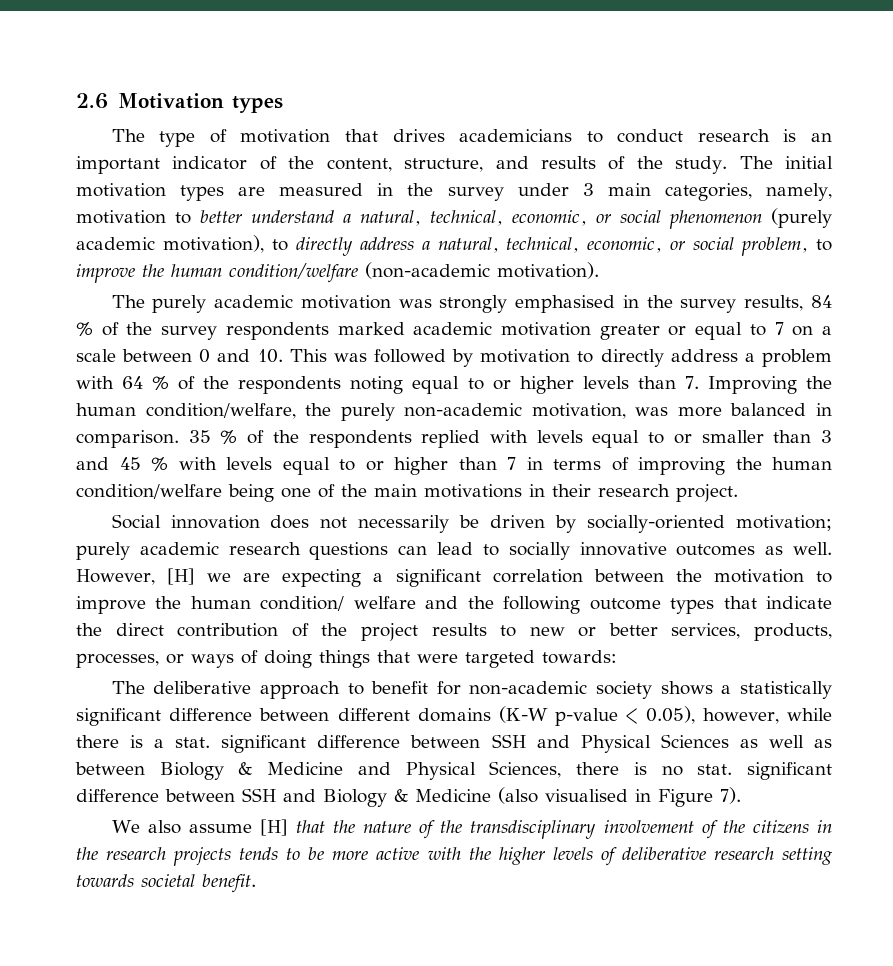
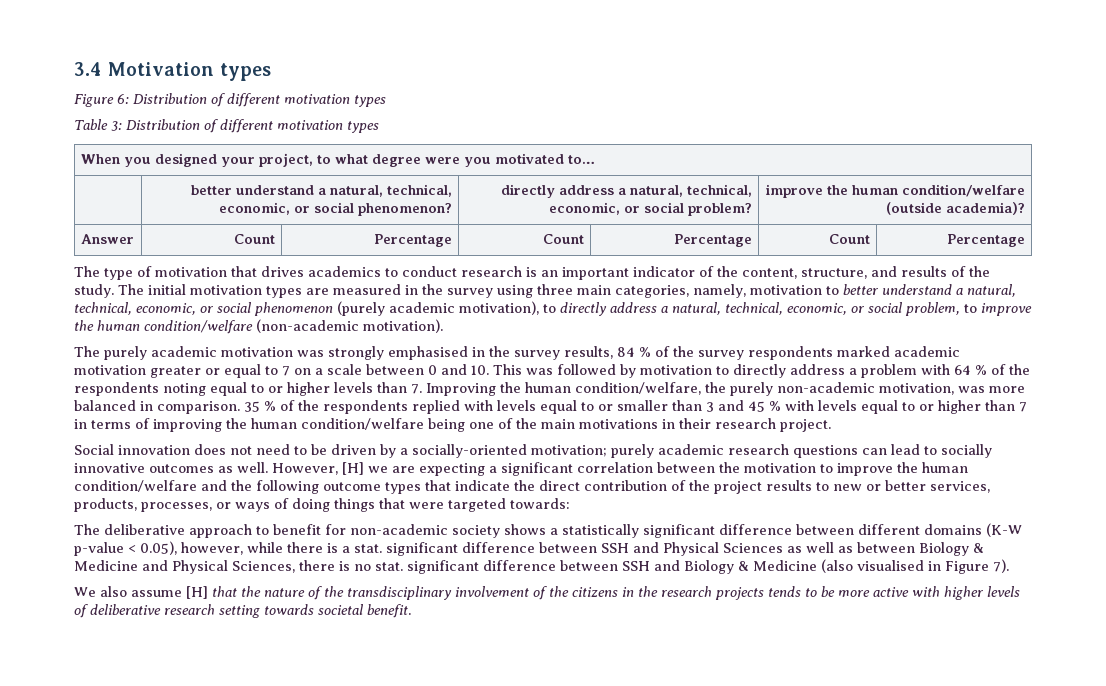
- 2.6 Motivation types
+ 3.4 Motivation types
+ Figure 6: Distribution of different motivation types
+ Table 3: Distribution of different motivation types
+ When you designed your project, to what degree were you motivated to…
+ | better understand a natural, technical, economic, or social phenomenon? | directly address a natural, technical, economic, or social problem? | improve the human condition/welfare (outside academia)?
+ Answer | Count | Percentage | Count | Percentage | Count | Percentage
- The type of motivation that drives academicians to conduct research is an important indicator of the content, structure, and results of the study.
+ The type of motivation that drives academics to conduct research is an important indicator of the content, structure, and results of the study.
- The initial motivation types are measured in the survey under 3 main categories, namely, motivation to better understand a natural, technical, economic, or social phenomenon (purely academic motivation), to directly address a natural, technical, economic, or social problem, to improve the human condition/welfare (non-academic motivation).
+ The initial motivation types are measured in the survey using three main categories, namely, motivation to better understand a natural, technical, economic, or social phenomenon (purely academic motivation), to directly address a natural, technical, economic, or social problem, to improve the human condition/welfare (non-academic motivation).
- Social innovation does not necessarily be driven by socially-oriented motivation; purely academic research questions can lead to socially innovative outcomes as well.
+ Social innovation does not need to be driven by a socially-oriented motivation; purely academic research questions can lead to socially innovative outcomes as well.
- However, [H] we are expecting a significant correlation between the motivation to improve the human condition/ welfare and the following outcome types that indicate the direct contribution of the project results to new or better services, products, processes, or ways of doing things that were targeted towards:
+ However, [H] we are expecting a significant correlation between the motivation to improve the human condition/welfare and the following outcome types that indicate the direct contribution of the project results to new or better services, products, processes, or ways of doing things that were targeted towards:
- We also assume [H] that the nature of the transdisciplinary involvement of the citizens in the research projects tends to be more active with the higher levels of deliberative research setting towards societal benefit.
+ We also assume [H] that the nature of the transdisciplinary involvement of the citizens in the research projects tends to be more active with higher levels of deliberative research setting towards societal benefit.

